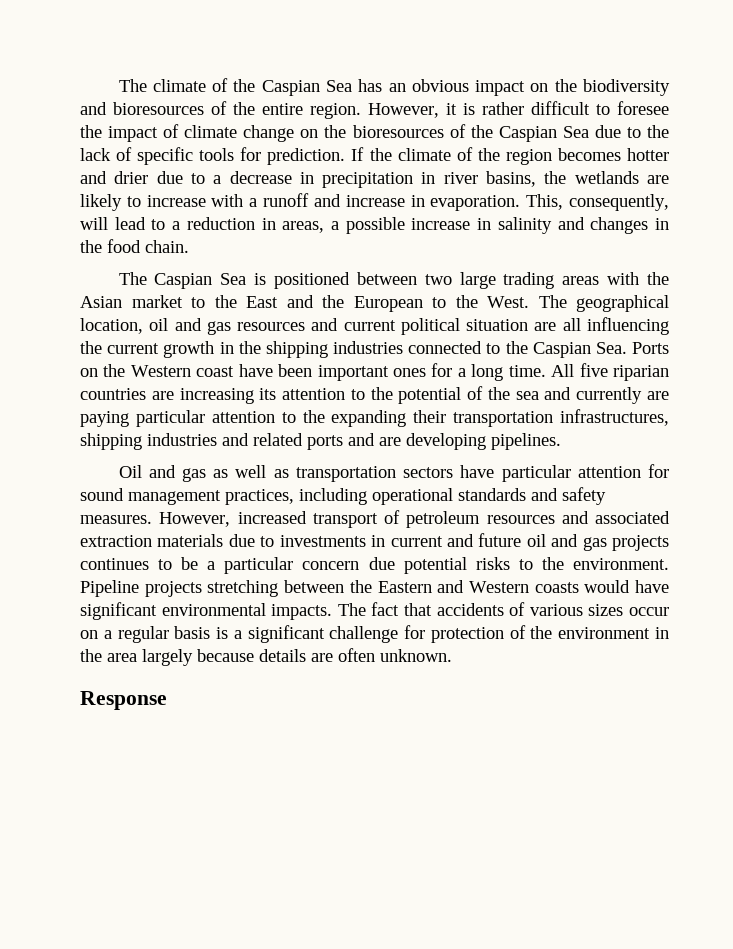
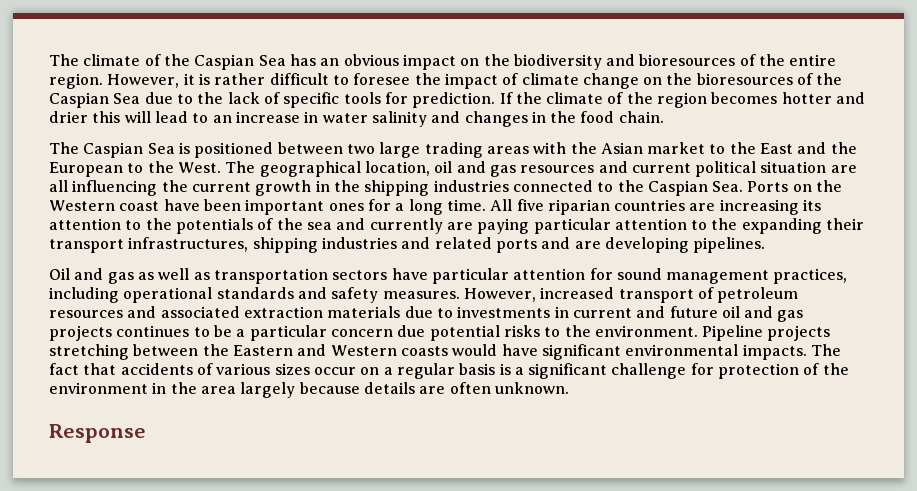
- If the climate of the region becomes hotter and drier due to a decrease in precipitation in river basins, the wetlands are likely to increase with a runoff and increase in evaporation. This, consequently, will lead to a reduction in areas, a possible increase in salinity and changes in the food chain.
+ If the climate of the region becomes hotter and drier this will lead to an increase in water salinity and changes in the food chain.
- All five riparian countries are increasing its attention to the potential of the sea and currently are paying particular attention to the expanding their transportation infrastructures, shipping industries and related ports and are developing pipelines.
+ All five riparian countries are increasing its attention to the potentials of the sea and currently are paying particular attention to the expanding their transport infrastructures, shipping industries and related ports and are developing pipelines.

